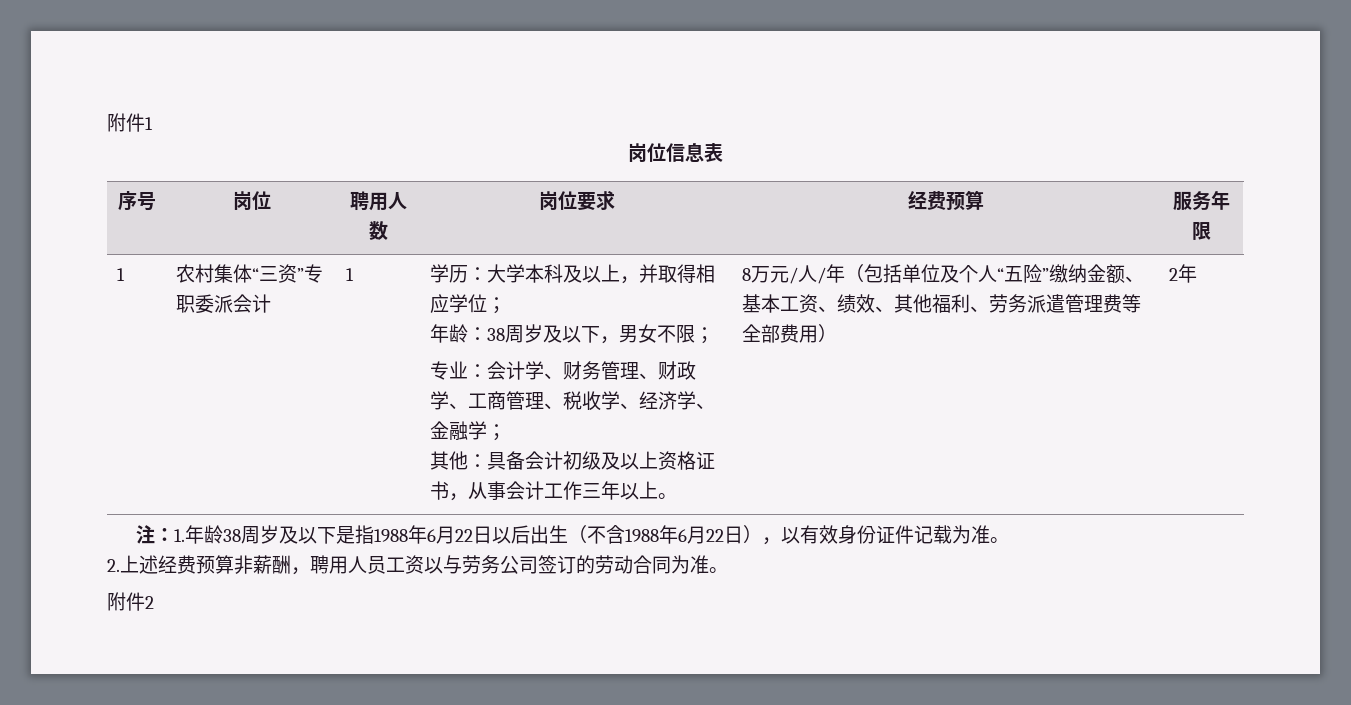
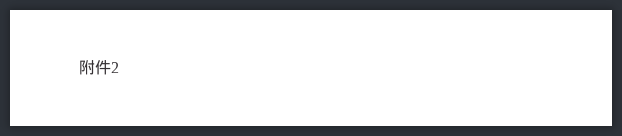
- 附件1
- 岗位信息表
- 序号 | 岗位 | 聘用人数 | 岗位要求 | 经费预算 | 服务年限
- 1 | 农村集体“三资”专职委派会计 | 1 | 学历：大学本科及以上，并取得相应学位；
- 年龄：38周岁及以下，男女不限；
- 专业：会计学、财务管理、财政学、工商管理、税收学、经济学、金融学；
- 其他：具备会计初级及以上资格证书，从事会计工作三年以上。 | 8万元/人/年（包括单位及个人“五险”缴纳金额、基本工资、绩效、其他福利、劳务派遣管理费等全部费用） | 2年
- 注：1.年龄38周岁及以下是指1988年6月22日以后出生（不含1988年6月22日），以有效身份证件记载为准。
- 2.上述经费预算非薪酬，聘用人员工资以与劳务公司签订的劳动合同为准。

